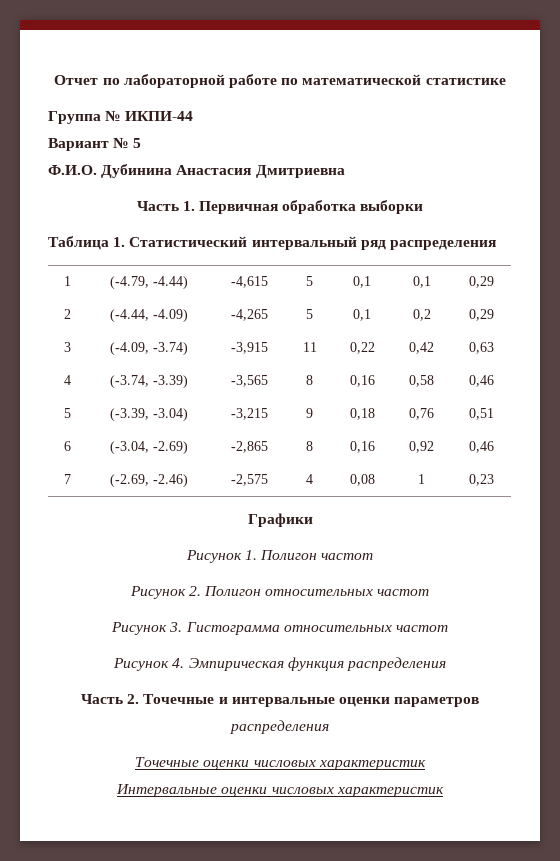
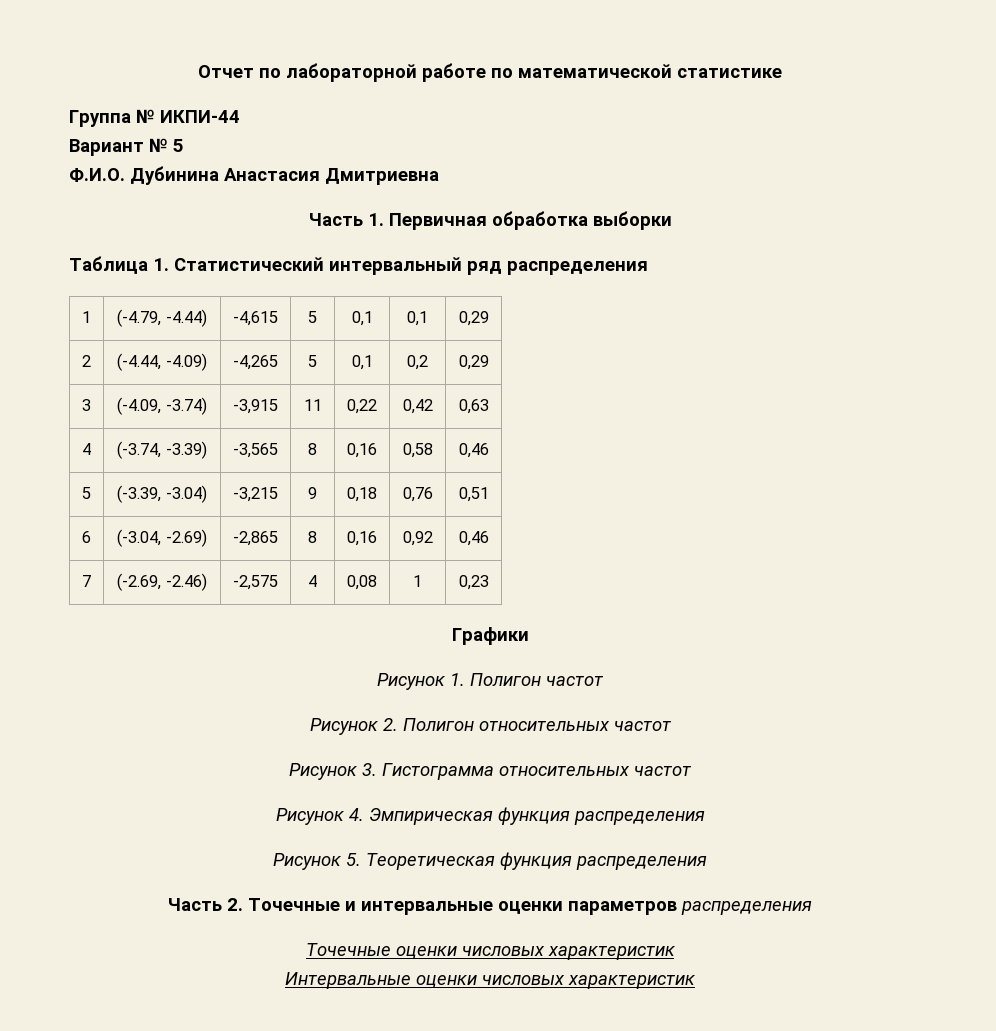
+ Рисунок 5. Теоретическая функция распределения

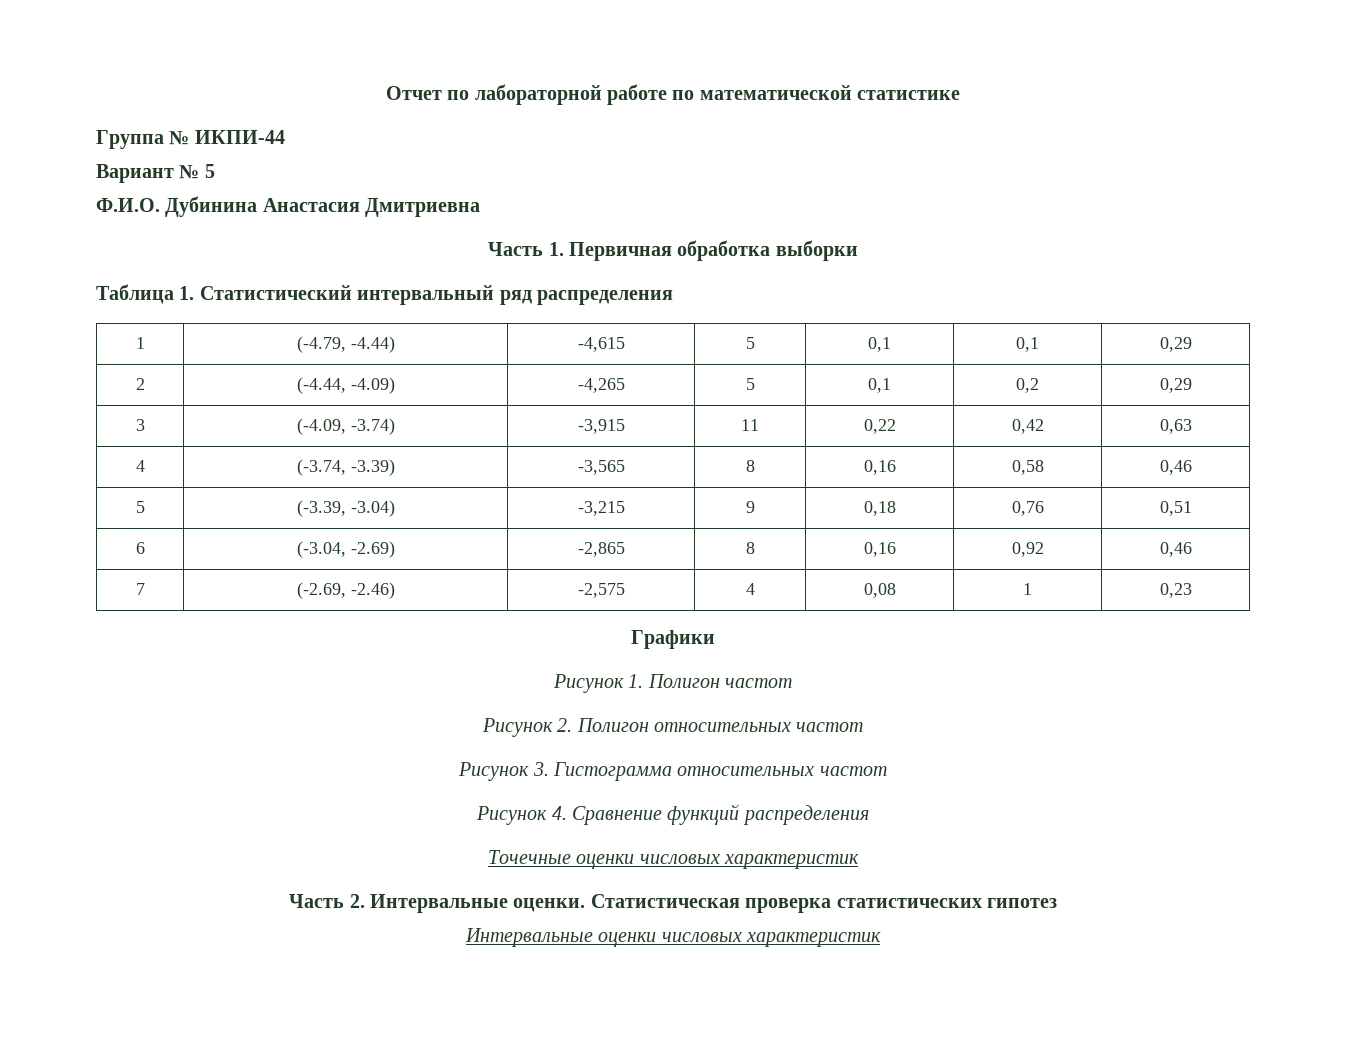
- Рисунок 4. Эмпирическая функция распределения
- Рисунок 5. Теоретическая функция распределения
- Часть 2. Точечные и интервальные оценки параметров распределения
+ Рисунок 4. Сравнение функций распределения
+ Часть 2. Интервальные оценки. Статистическая проверка статистических гипотез

